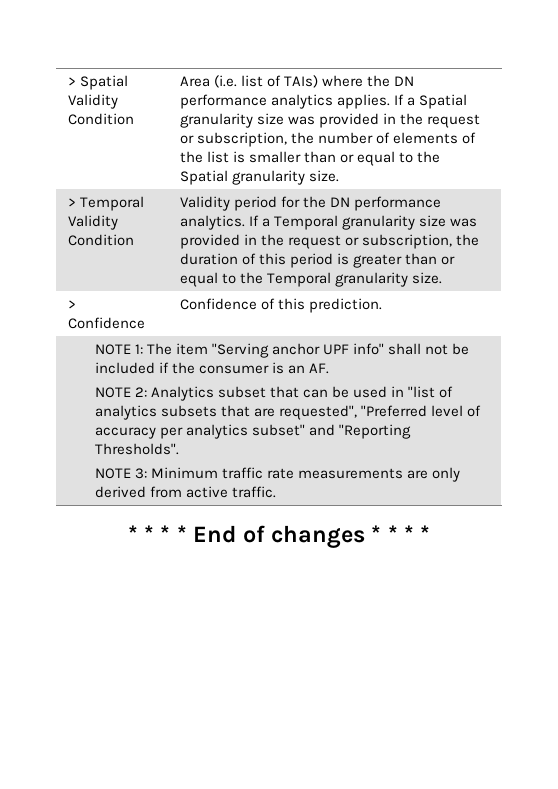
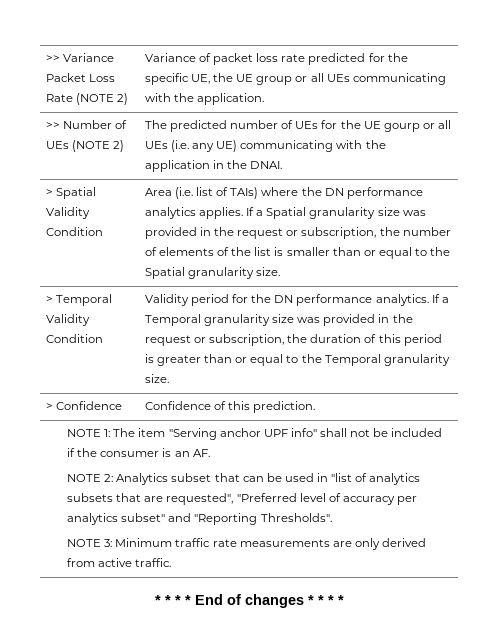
+ >> Variance Packet Loss Rate (NOTE 2) | Variance of packet loss rate predicted for the specific UE, the UE group or all UEs communicating with the application.
+ >> Number of UEs (NOTE 2) | The predicted number of UEs for the UE gourp or all UEs (i.e. any UE) communicating with the application in the DNAI.

